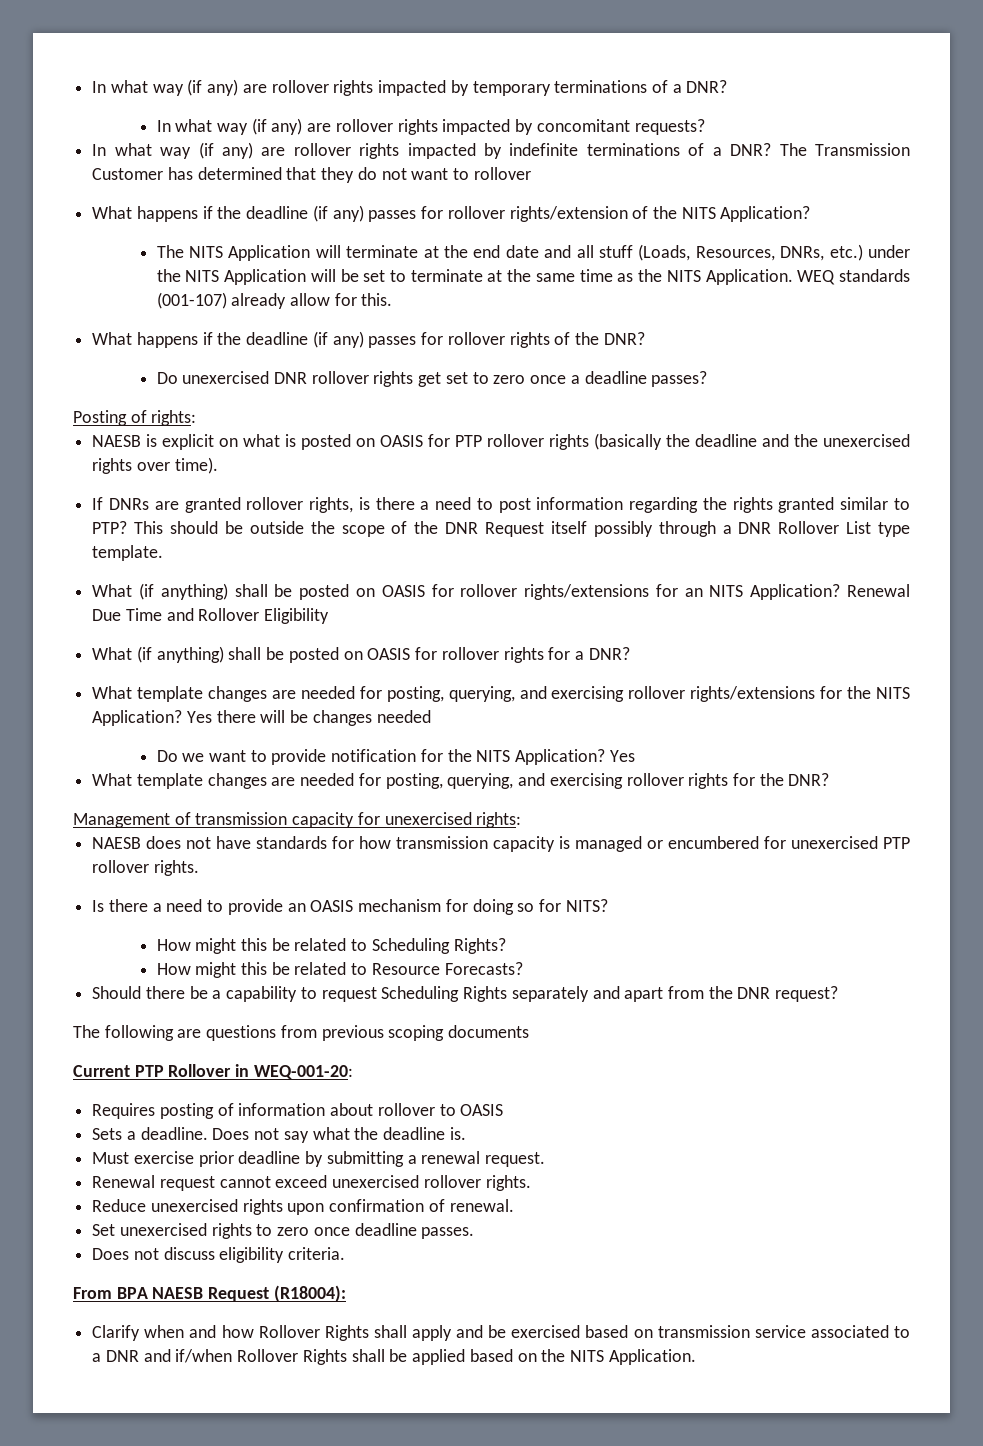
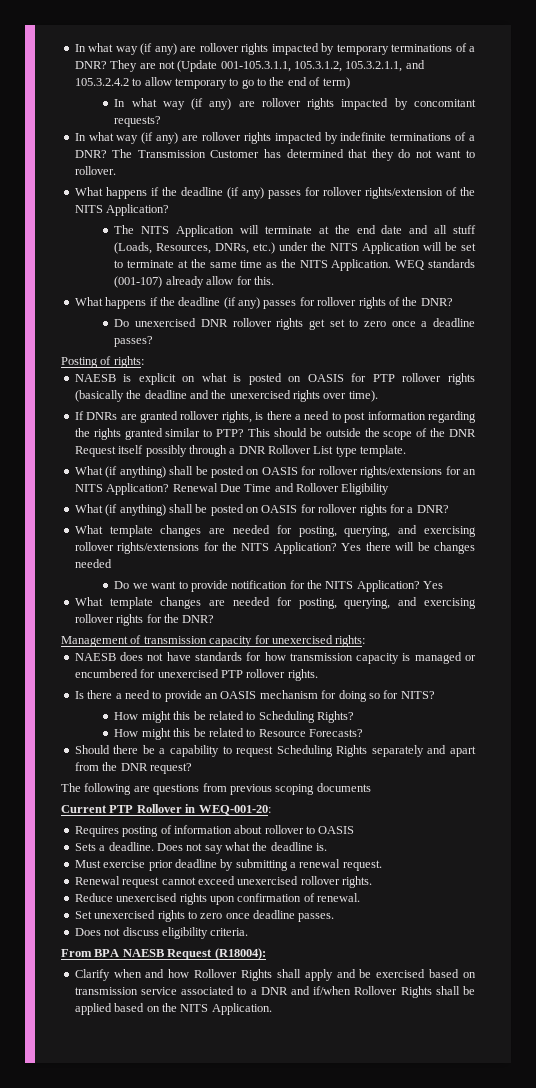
+ They are not (Update 001-105.3.1.1, 105.3.1.2, 105.3.2.1.1, and 105.3.2.4.2 to allow temporary to go to the end of term)
- The Transmission Customer has determined that they do not want to rollover
+ The Transmission Customer has determined that they do not want to rollover.

